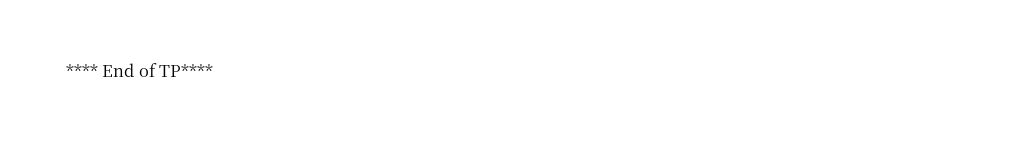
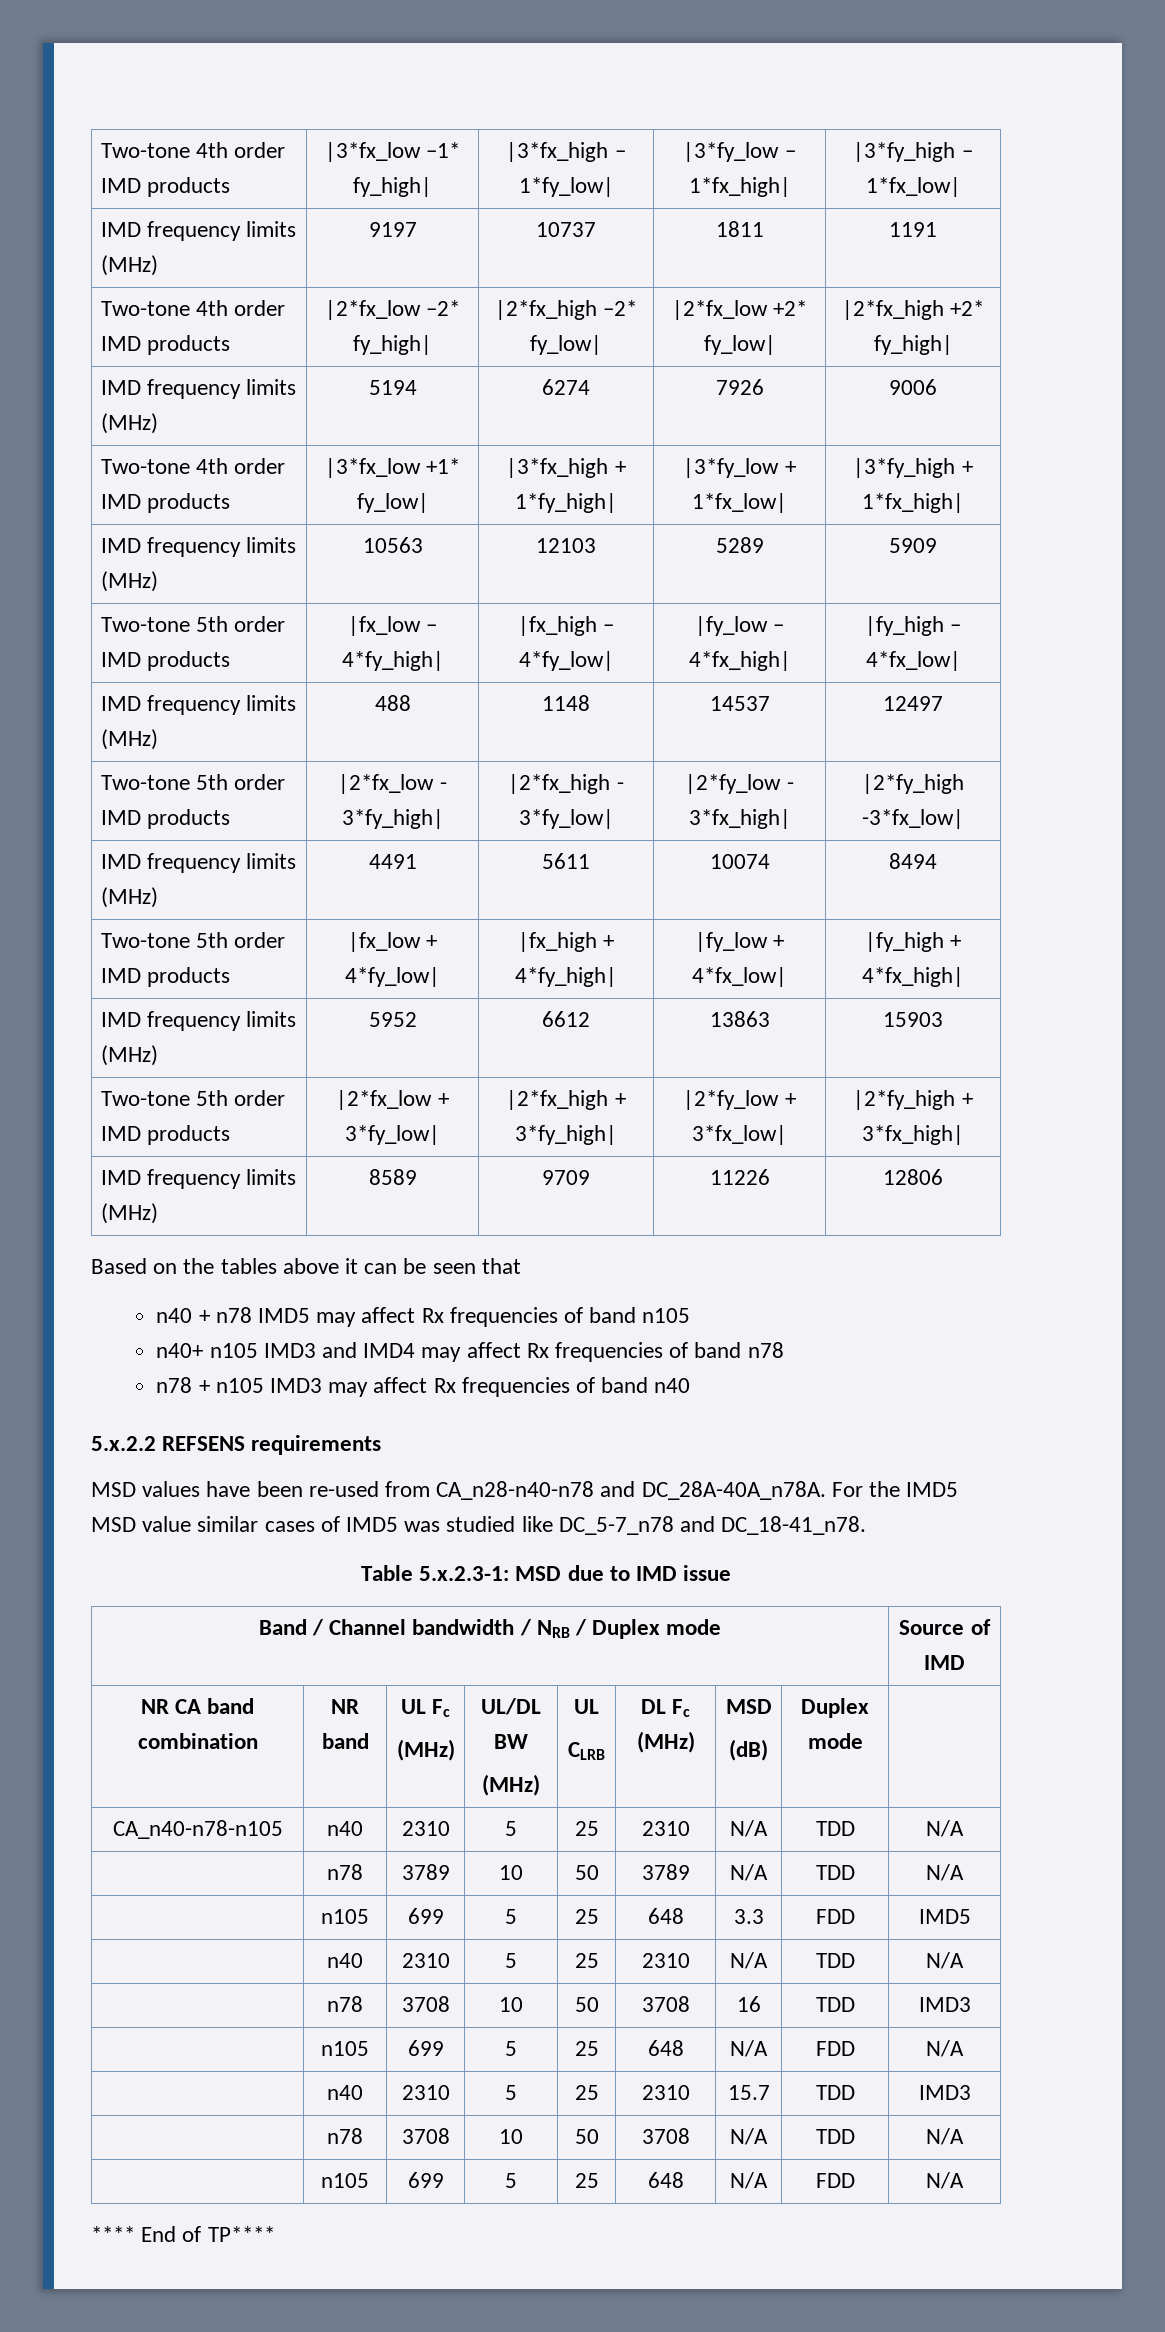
+ Two-tone 4th order IMD products | |3*fx_low –1* fy_high| | |3*fx_high – 1*fy_low| | |3*fy_low – 1*fx_high| | |3*fy_high – 1*fx_low|
+ IMD frequency limits (MHz) | 9197 | 10737 | 1811 | 1191
+ Two-tone 4th order IMD products | |2*fx_low –2* fy_high| | |2*fx_high –2* fy_low| | |2*fx_low +2* fy_low| | |2*fx_high +2* fy_high|
+ IMD frequency limits (MHz) | 5194 | 6274 | 7926 | 9006
+ Two-tone 4th order IMD products | |3*fx_low +1* fy_low| | |3*fx_high + 1*fy_high| | |3*fy_low + 1*fx_low| | |3*fy_high + 1*fx_high|
+ IMD frequency limits (MHz) | 10563 | 12103 | 5289 | 5909
+ Two-tone 5th order IMD products | |fx_low – 4*fy_high| | |fx_high – 4*fy_low| | |fy_low – 4*fx_high| | |fy_high – 4*fx_low|
+ IMD frequency limits (MHz) | 488 | 1148 | 14537 | 12497
+ Two-tone 5th order IMD products | |2*fx_low - 3*fy_high| | |2*fx_high - 3*fy_low| | |2*fy_low - 3*fx_high| | |2*fy_high -3*fx_low|
+ IMD frequency limits (MHz) | 4491 | 5611 | 10074 | 8494
+ Two-tone 5th order IMD products | |fx_low + 4*fy_low| | |fx_high + 4*fy_high| | |fy_low + 4*fx_low| | |fy_high + 4*fx_high|
+ IMD frequency limits (MHz) | 5952 | 6612 | 13863 | 15903
+ Two-tone 5th order IMD products | |2*fx_low + 3*fy_low| | |2*fx_high + 3*fy_high| | |2*fy_low + 3*fx_low| | |2*fy_high + 3*fx_high|
+ IMD frequency limits (MHz) | 8589 | 9709 | 11226 | 12806
+ Based on the tables above it can be seen that
+ n40 + n78 IMD5 may affect Rx frequencies of band n105
+ n40+ n105 IMD3 and IMD4 may affect Rx frequencies of band n78
+ n78 + n105 IMD3 may affect Rx frequencies of band n40
+ 5.x.2.2 REFSENS requirements
+ MSD values have been re-used from CA_n28-n40-n78 and DC_28A-40A_n78A. For the IMD5 MSD value similar cases of IMD5 was studied like DC_5-7_n78 and DC_18-41_n78.
+ Table 5.x.2.3-1: MSD due to IMD issue
+ Band / Channel bandwidth / NRB / Duplex mode | Source of IMD
+ NR CA band combination | NR band | UL Fc
+ (MHz) | UL/DL BW
+ (MHz) | UL
+ CLRB | DL Fc (MHz) | MSD
+ (dB) | Duplex mode |
+ CA_n40-n78-n105 | n40 | 2310 | 5 | 25 | 2310 | N/A | TDD | N/A
+ | n78 | 3789 | 10 | 50 | 3789 | N/A | TDD | N/A
+ | n105 | 699 | 5 | 25 | 648 | 3.3 | FDD | IMD5
+ | n40 | 2310 | 5 | 25 | 2310 | N/A | TDD | N/A
+ | n78 | 3708 | 10 | 50 | 3708 | 16 | TDD | IMD3
+ | n105 | 699 | 5 | 25 | 648 | N/A | FDD | N/A
+ | n40 | 2310 | 5 | 25 | 2310 | 15.7 | TDD | IMD3
+ | n78 | 3708 | 10 | 50 | 3708 | N/A | TDD | N/A
+ | n105 | 699 | 5 | 25 | 648 | N/A | FDD | N/A

